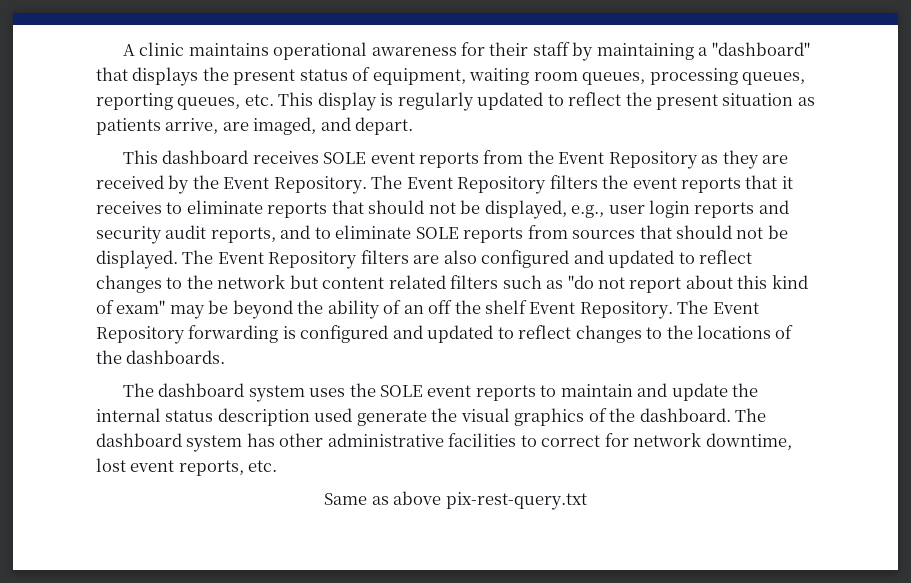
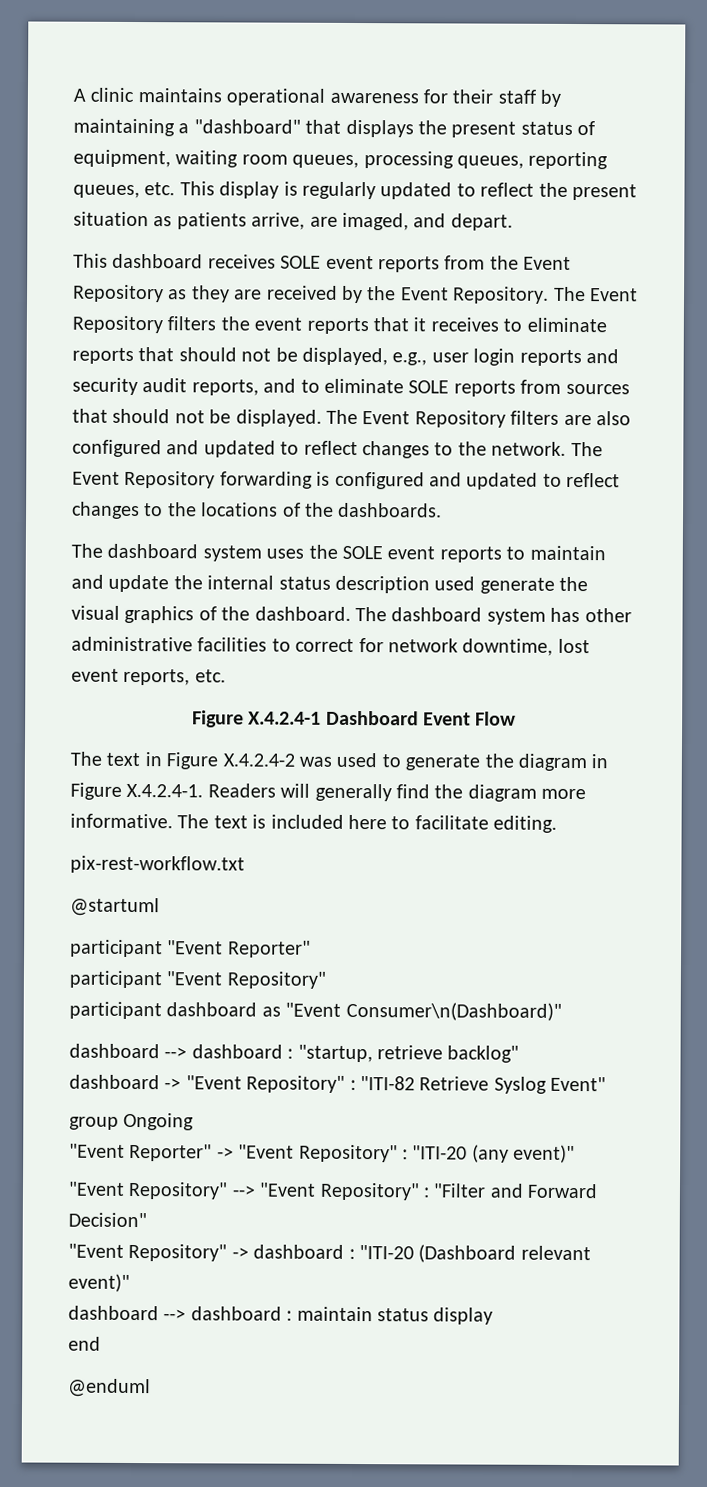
- The Event Repository filters are also configured and updated to reflect changes to the network but content related filters such as "do not report about this kind of exam" may be beyond the ability of an off the shelf Event Repository.
+ The Event Repository filters are also configured and updated to reflect changes to the network.
- Same as above pix-rest-query.txt
+ Figure X.4.2.4-1 Dashboard Event Flow
+ The text in Figure X.4.2.4-2 was used to generate the diagram in Figure X.4.2.4-1. Readers will generally find the diagram more informative. The text is included here to facilitate editing.
+ pix-rest-workflow.txt
+ @startuml
+ participant "Event Reporter"
+ participant "Event Repository"
+ participant dashboard as "Event Consumer\n(Dashboard)"
+ dashboard --> dashboard : "startup, retrieve backlog"
+ dashboard -> "Event Repository" : "ITI-82 Retrieve Syslog Event"
+ group Ongoing
+ "Event Reporter" -> "Event Repository" : "ITI-20 (any event)"
+ "Event Repository" --> "Event Repository" : "Filter and Forward Decision"
+ "Event Repository" -> dashboard : "ITI-20 (Dashboard relevant event)"
+ dashboard --> dashboard : maintain status display
+ end
+ @enduml

